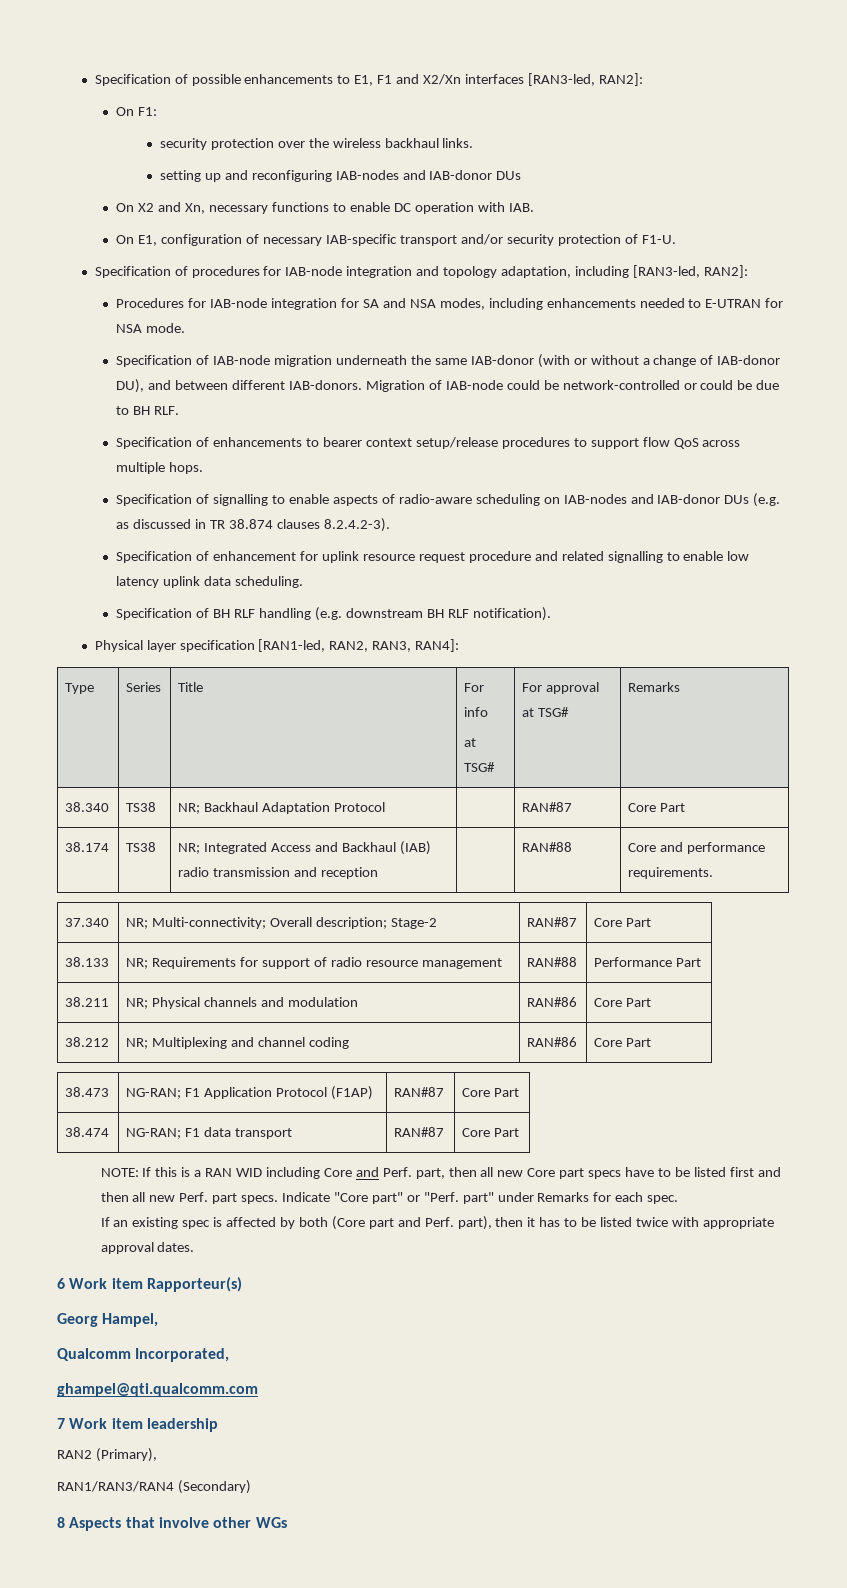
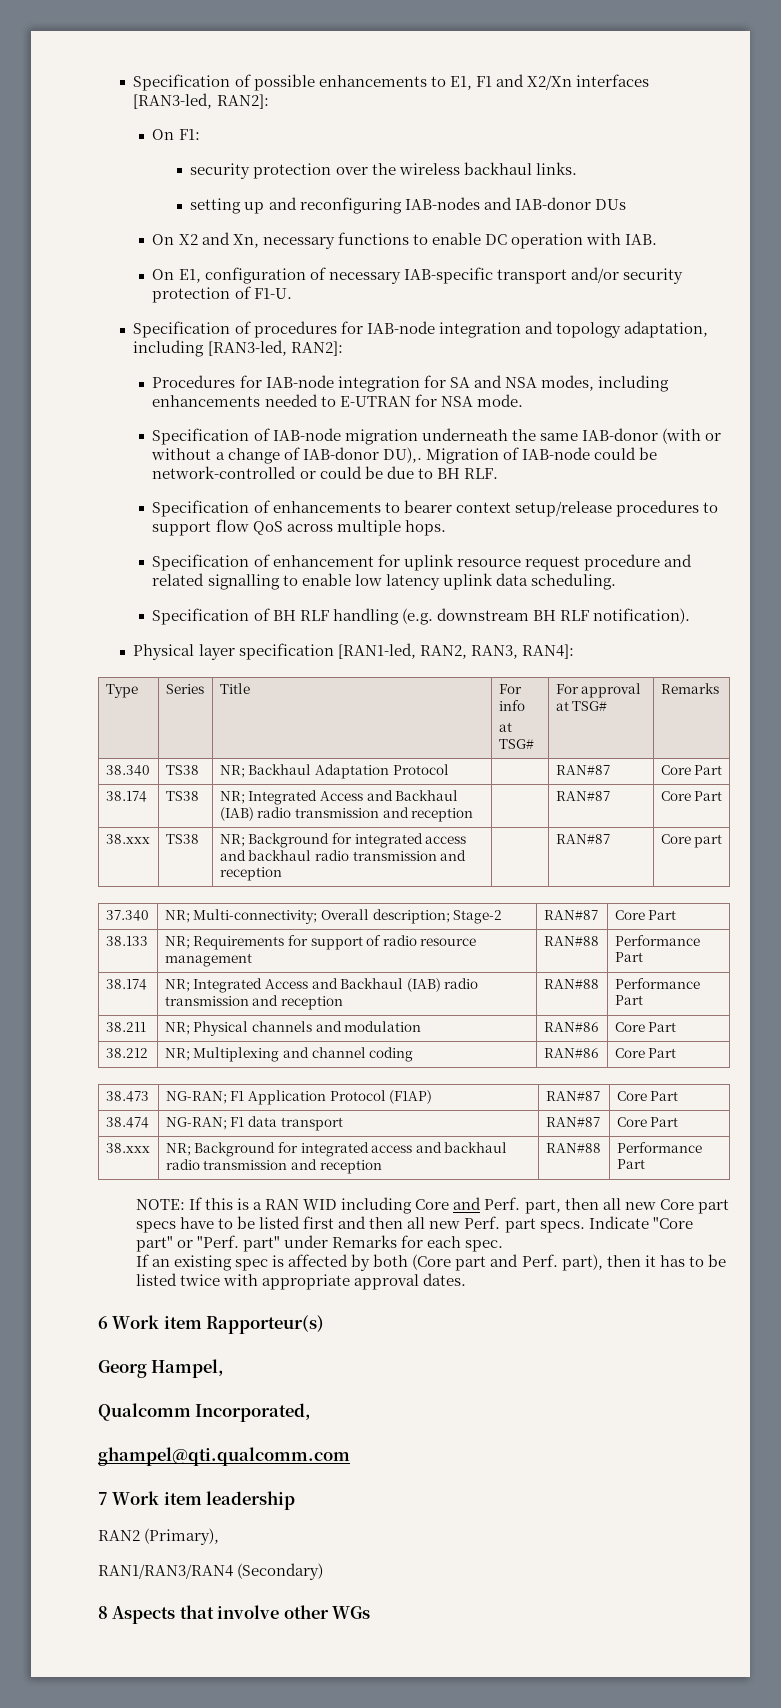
- Specification of IAB-node migration underneath the same IAB-donor (with or without a change of IAB-donor DU), and between different IAB-donors.
+ Specification of IAB-node migration underneath the same IAB-donor (with or without a change of IAB-donor DU),.
- Specification of signalling to enable aspects of radio-aware scheduling on IAB-nodes and IAB-donor DUs (e.g. as discussed in TR 38.874 clauses 8.2.4.2-3).
- 38.174 | TS38 | NR; Integrated Access and Backhaul (IAB) radio transmission and reception | | RAN#88 | Core and performance requirements.
+ 38.174 | TS38 | NR; Integrated Access and Backhaul (IAB) radio transmission and reception | | RAN#87 | Core Part
+ 38.xxx | TS38 | NR; Background for integrated access and backhaul radio transmission and reception | | RAN#87 | Core part
+ 38.174 | NR; Integrated Access and Backhaul (IAB) radio transmission and reception | RAN#88 | Performance Part
+ 38.xxx | NR; Background for integrated access and backhaul radio transmission and reception | RAN#88 | Performance Part

